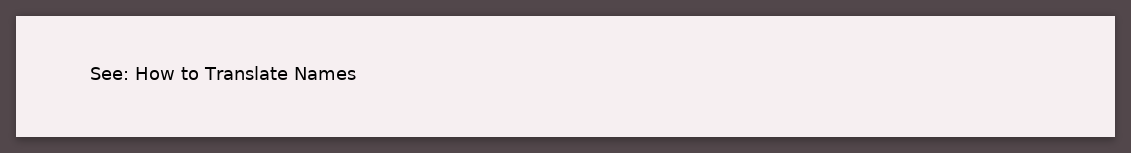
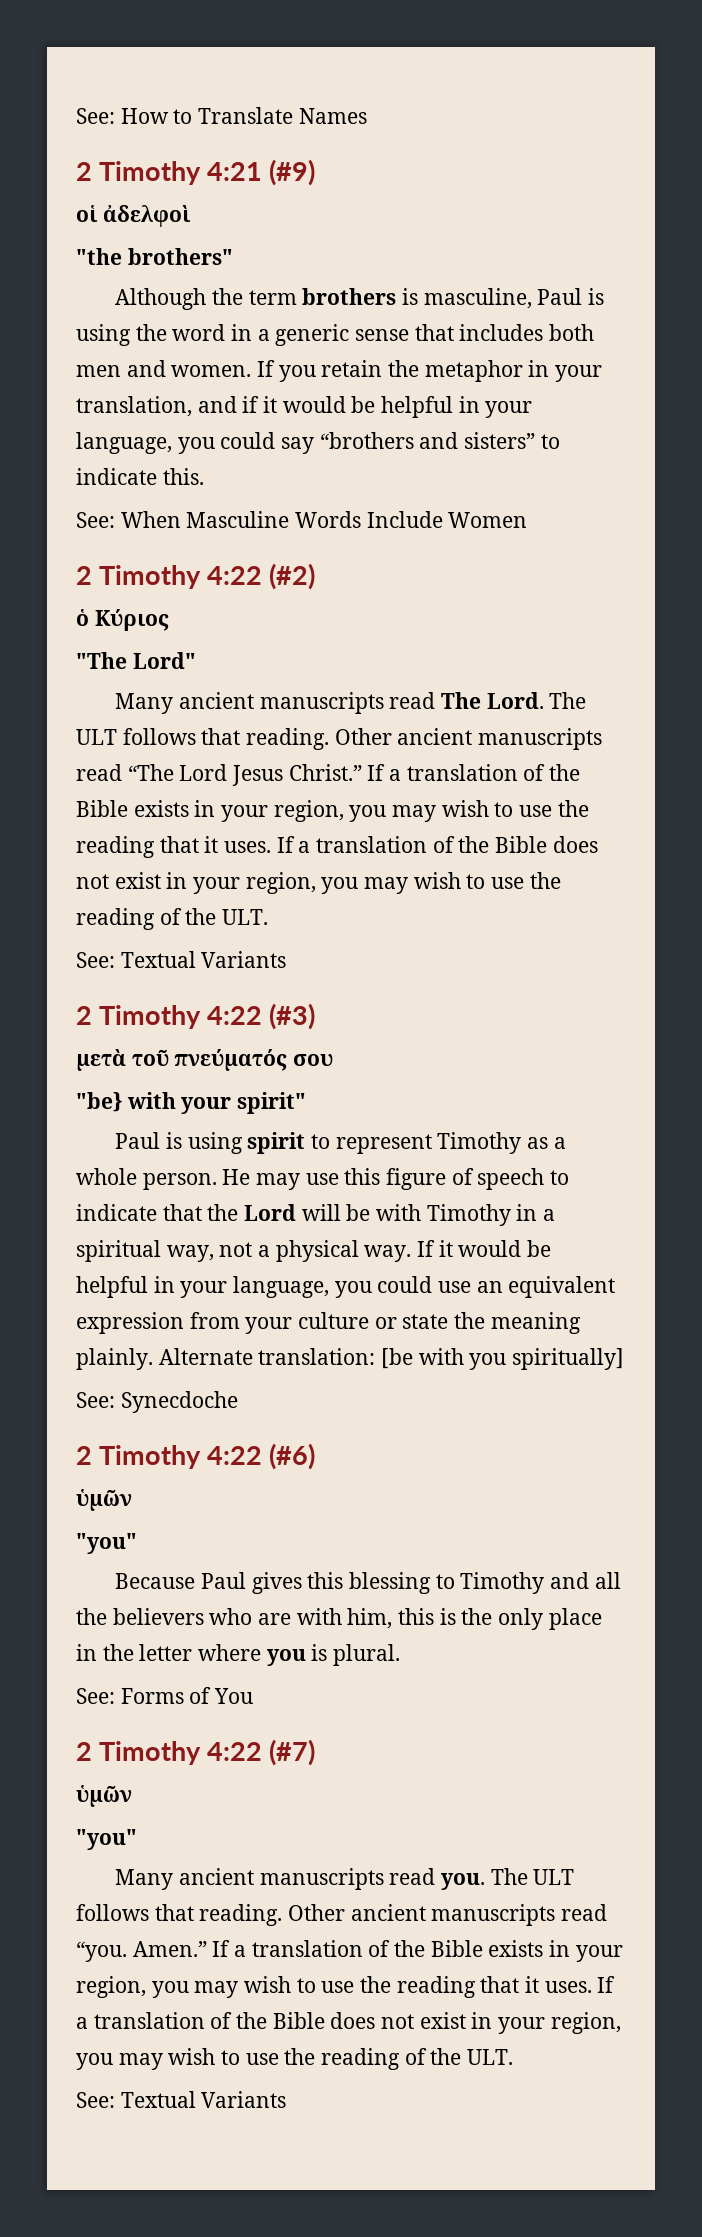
+ 2 Timothy 4:21 (#9)
+ οἱ ἀδελφοὶ
+ "the brothers"
+ Although the term brothers is masculine, Paul is using the word in a generic sense that includes both men and women. If you retain the metaphor in your translation, and if it would be helpful in your language, you could say “brothers and sisters” to indicate this.
+ See: When Masculine Words Include Women
+ 2 Timothy 4:22 (#2)
+ ὁ Κύριος
+ "The Lord"
+ Many ancient manuscripts read The Lord. The ULT follows that reading. Other ancient manuscripts read “The Lord Jesus Christ.” If a translation of the Bible exists in your region, you may wish to use the reading that it uses. If a translation of the Bible does not exist in your region, you may wish to use the reading of the ULT.
+ See: Textual Variants
+ 2 Timothy 4:22 (#3)
+ μετὰ τοῦ πνεύματός σου
+ "be} with your spirit"
+ Paul is using spirit to represent Timothy as a whole person. He may use this figure of speech to indicate that the Lord will be with Timothy in a spiritual way, not a physical way. If it would be helpful in your language, you could use an equivalent expression from your culture or state the meaning plainly. Alternate translation: [be with you spiritually]
+ See: Synecdoche
+ 2 Timothy 4:22 (#6)
+ ὑμῶν
+ "you"
+ Because Paul gives this blessing to Timothy and all the believers who are with him, this is the only place in the letter where you is plural.
+ See: Forms of You
+ 2 Timothy 4:22 (#7)
+ ὑμῶν
+ "you"
+ Many ancient manuscripts read you. The ULT follows that reading. Other ancient manuscripts read “you. Amen.” If a translation of the Bible exists in your region, you may wish to use the reading that it uses. If a translation of the Bible does not exist in your region, you may wish to use the reading of the ULT.
+ See: Textual Variants

